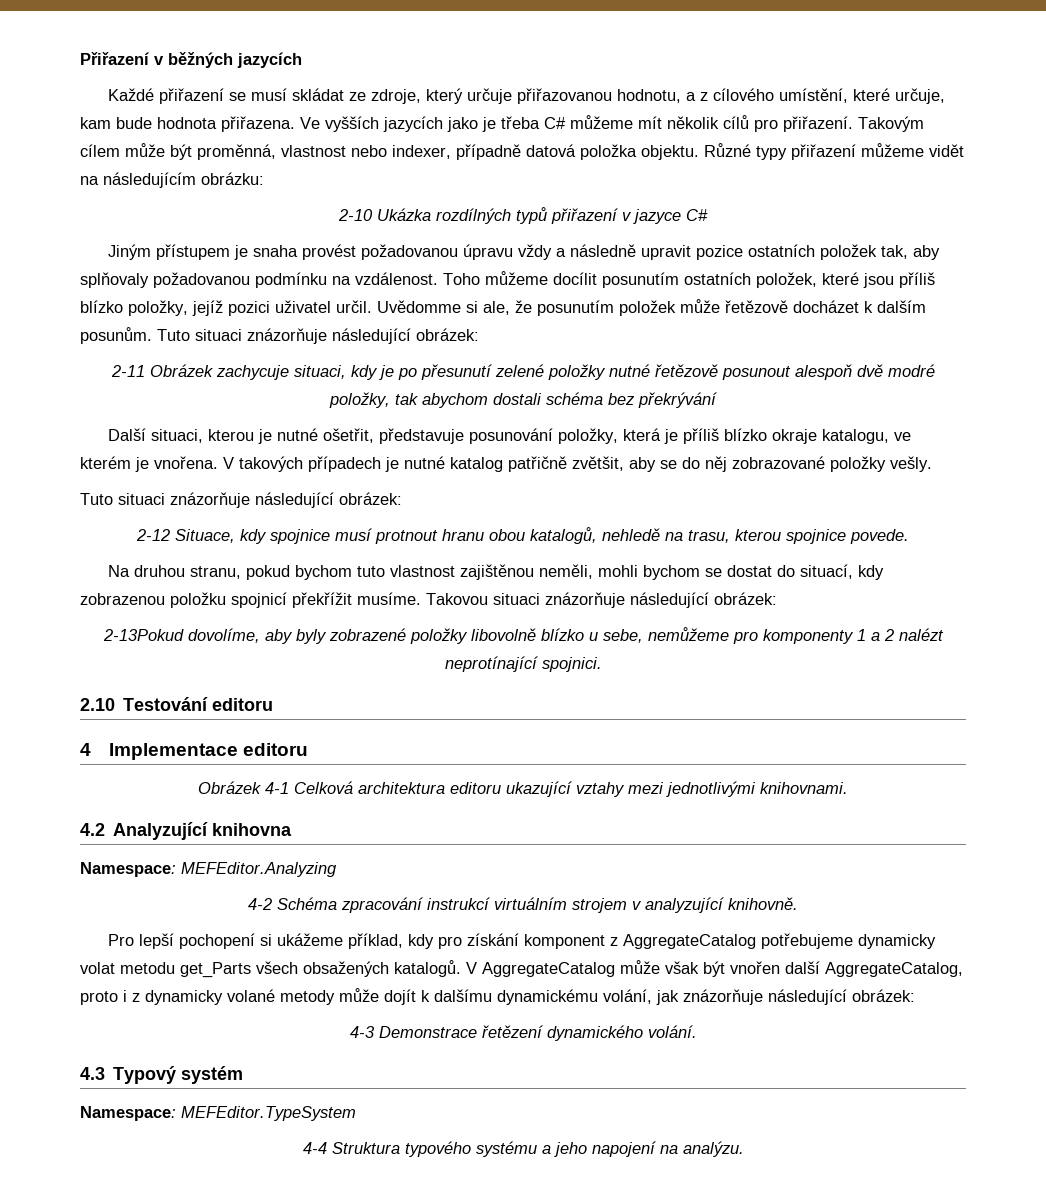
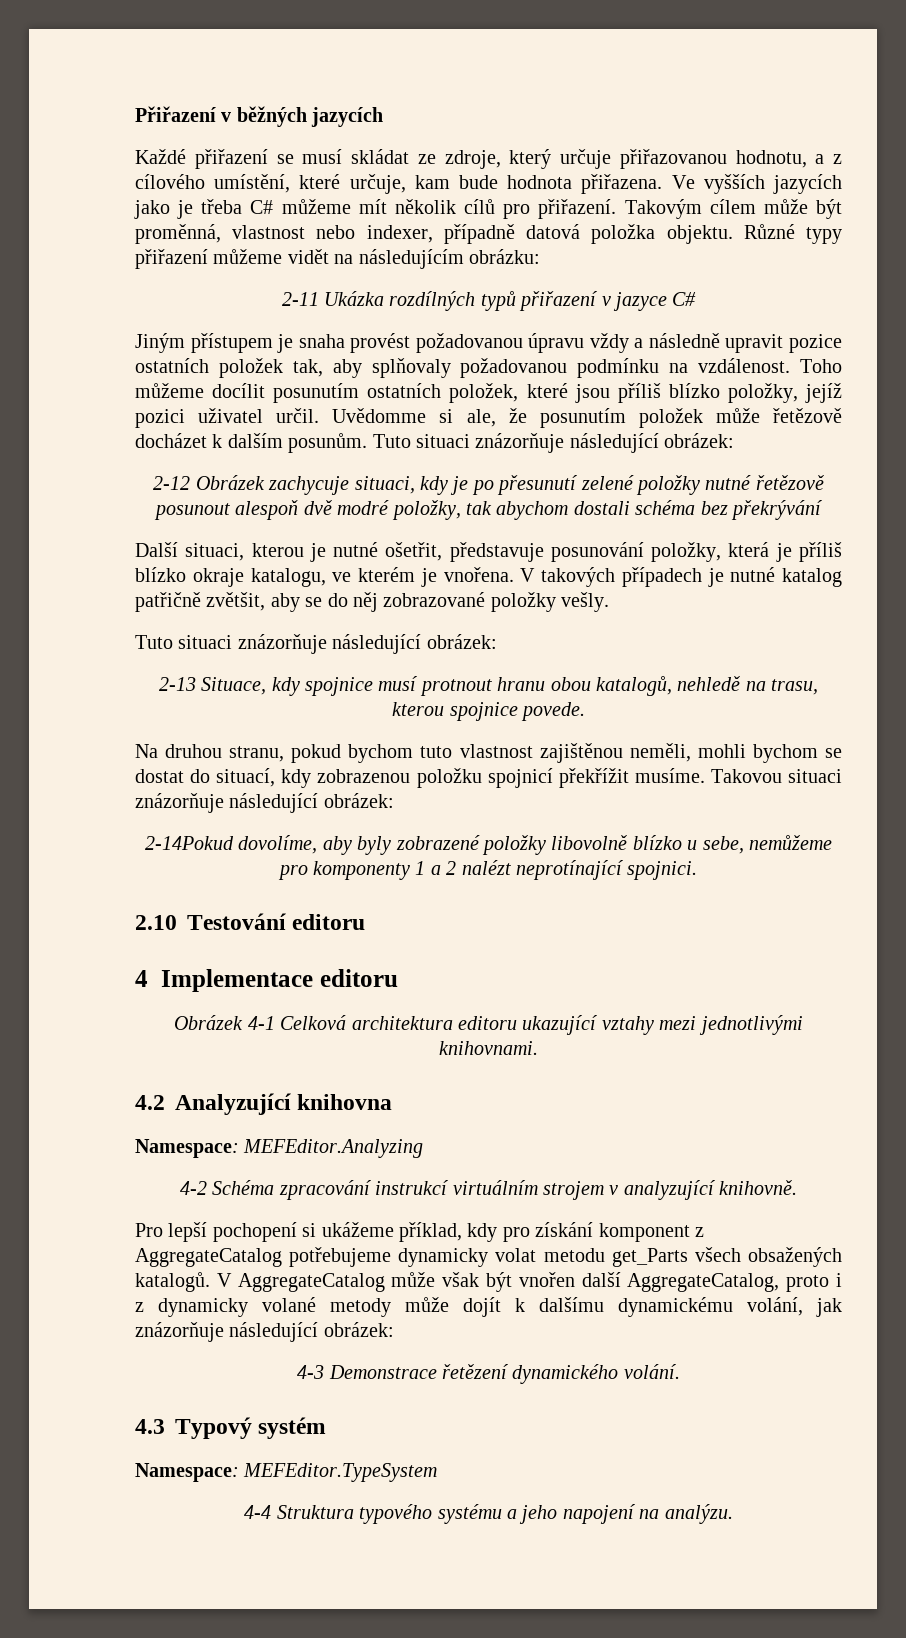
- 2-10 Ukázka rozdílných typů přiřazení v jazyce C#
+ 2-11 Ukázka rozdílných typů přiřazení v jazyce C#
- 2-11 Obrázek zachycuje situaci, kdy je po přesunutí zelené položky nutné řetězově posunout alespoň dvě modré položky, tak abychom dostali schéma bez překrývání
+ 2-12 Obrázek zachycuje situaci, kdy je po přesunutí zelené položky nutné řetězově posunout alespoň dvě modré položky, tak abychom dostali schéma bez překrývání
- 2-12 Situace, kdy spojnice musí protnout hranu obou katalogů, nehledě na trasu, kterou spojnice povede.
+ 2-13 Situace, kdy spojnice musí protnout hranu obou katalogů, nehledě na trasu, kterou spojnice povede.
- 2-13Pokud dovolíme, aby byly zobrazené položky libovolně blízko u sebe, nemůžeme pro komponenty 1 a 2 nalézt neprotínající spojnici.
+ 2-14Pokud dovolíme, aby byly zobrazené položky libovolně blízko u sebe, nemůžeme pro komponenty 1 a 2 nalézt neprotínající spojnici.

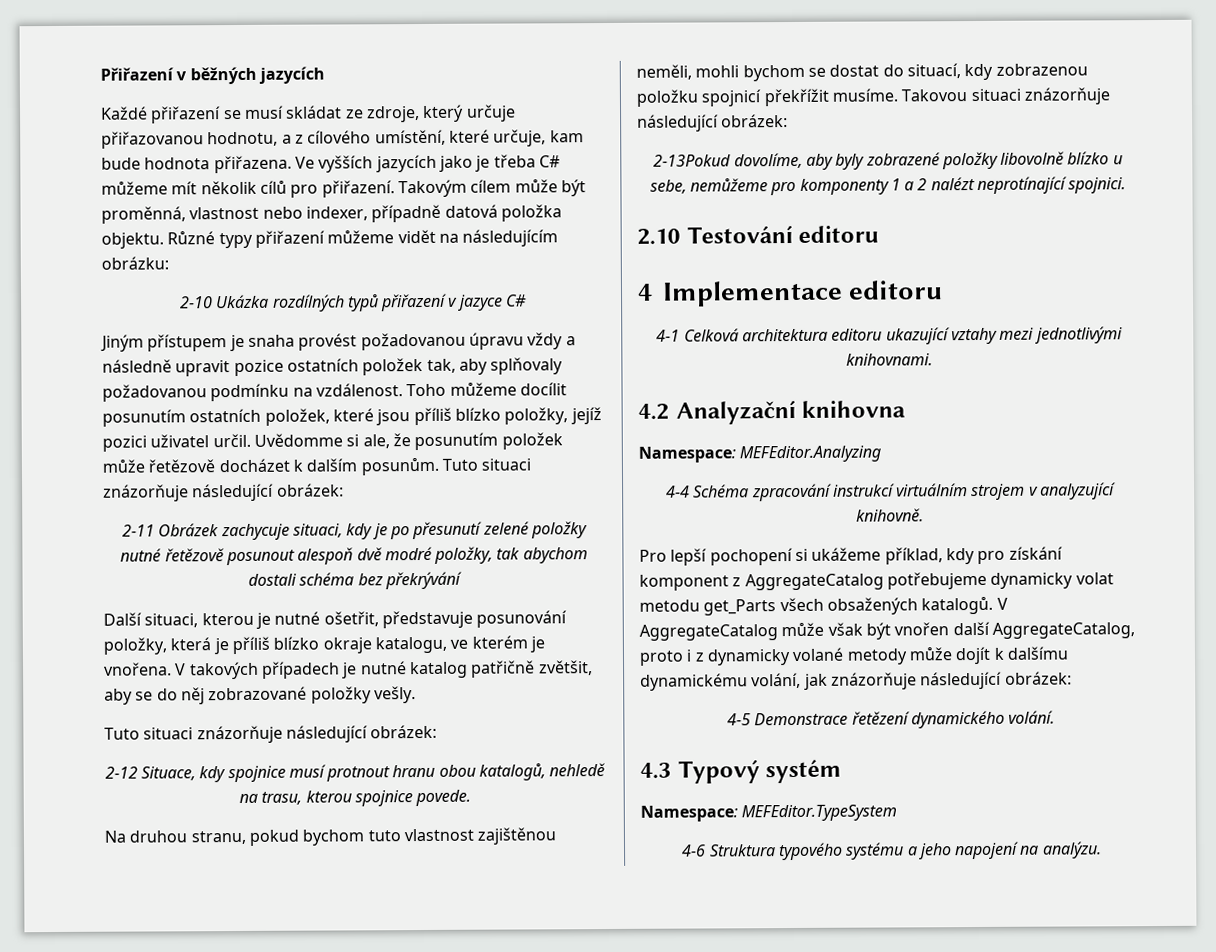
- 2-11 Ukázka rozdílných typů přiřazení v jazyce C#
+ 2-10 Ukázka rozdílných typů přiřazení v jazyce C#
- 2-12 Obrázek zachycuje situaci, kdy je po přesunutí zelené položky nutné řetězově posunout alespoň dvě modré položky, tak abychom dostali schéma bez překrývání
+ 2-11 Obrázek zachycuje situaci, kdy je po přesunutí zelené položky nutné řetězově posunout alespoň dvě modré položky, tak abychom dostali schéma bez překrývání
- 2-13 Situace, kdy spojnice musí protnout hranu obou katalogů, nehledě na trasu, kterou spojnice povede.
+ 2-12 Situace, kdy spojnice musí protnout hranu obou katalogů, nehledě na trasu, kterou spojnice povede.
- 2-14Pokud dovolíme, aby byly zobrazené položky libovolně blízko u sebe, nemůžeme pro komponenty 1 a 2 nalézt neprotínající spojnici.
+ 2-13Pokud dovolíme, aby byly zobrazené položky libovolně blízko u sebe, nemůžeme pro komponenty 1 a 2 nalézt neprotínající spojnici.
- Obrázek 4-1 Celková architektura editoru ukazující vztahy mezi jednotlivými knihovnami.
+ 4-1 Celková architektura editoru ukazující vztahy mezi jednotlivými knihovnami.
- 4.2 Analyzující knihovna
+ 4.2 Analyzační knihovna
- 4-2 Schéma zpracování instrukcí virtuálním strojem v analyzující knihovně.
+ 4-4 Schéma zpracování instrukcí virtuálním strojem v analyzující knihovně.
- 4-3 Demonstrace řetězení dynamického volání.
+ 4-5 Demonstrace řetězení dynamického volání.
- 4-4 Struktura typového systému a jeho napojení na analýzu.
+ 4-6 Struktura typového systému a jeho napojení na analýzu.

